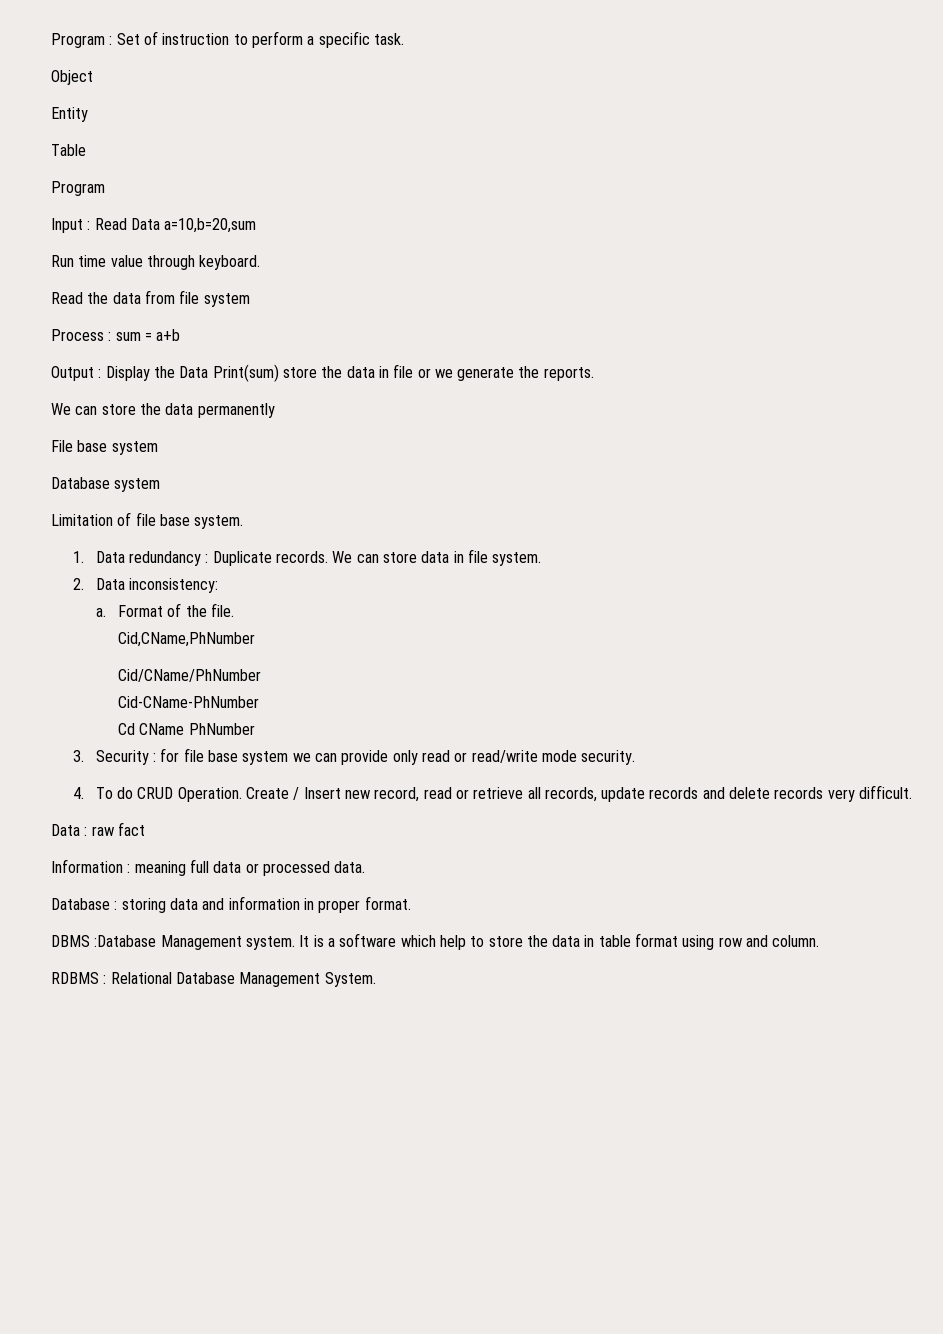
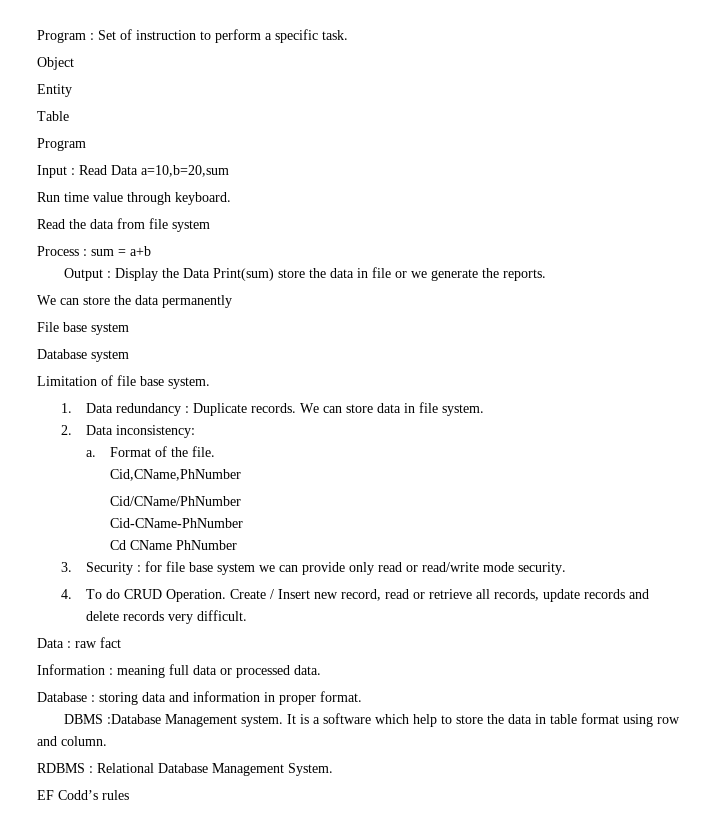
+ EF Codd’s rules

